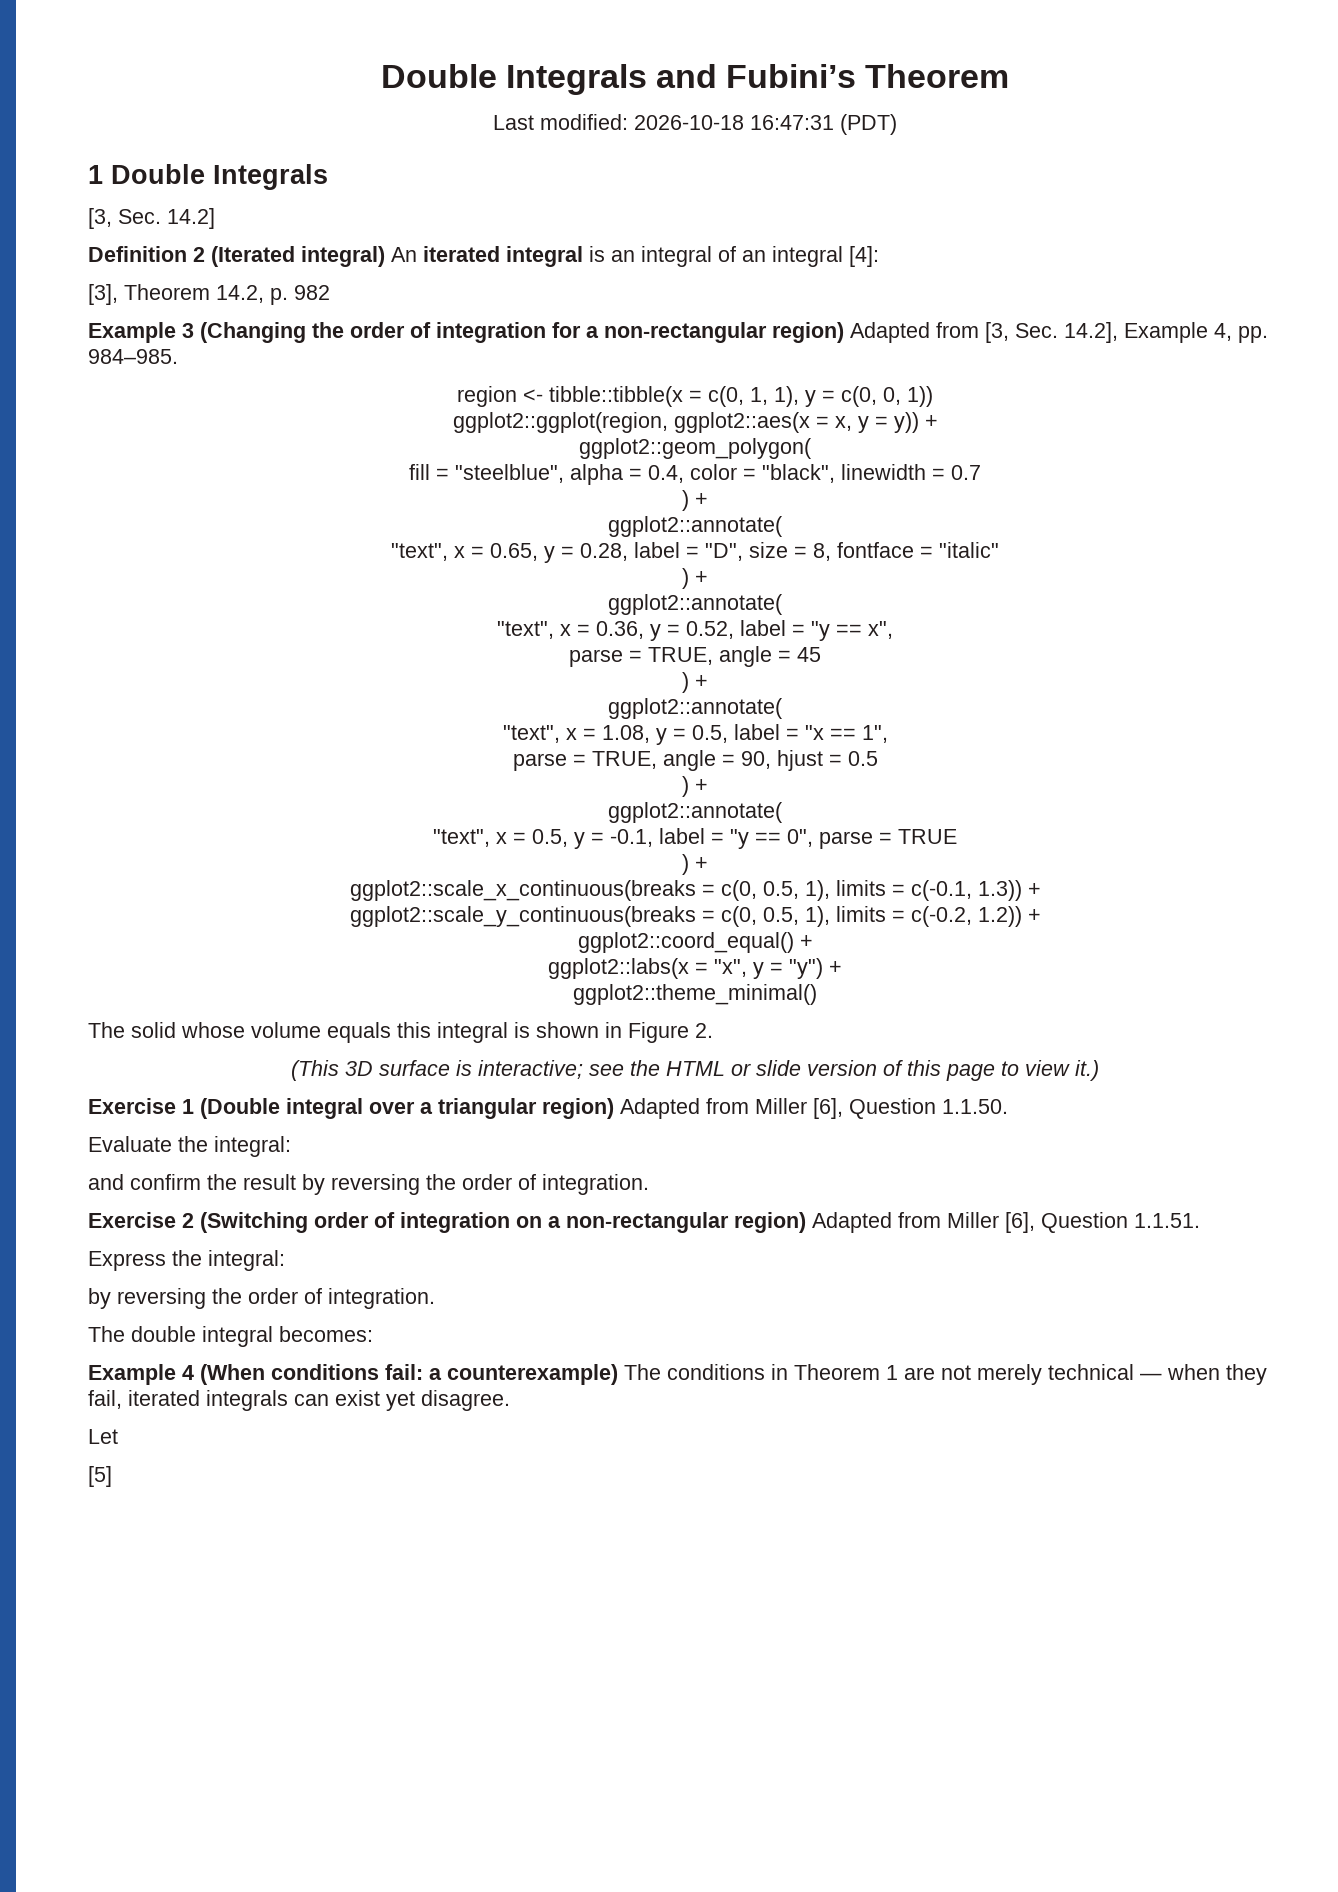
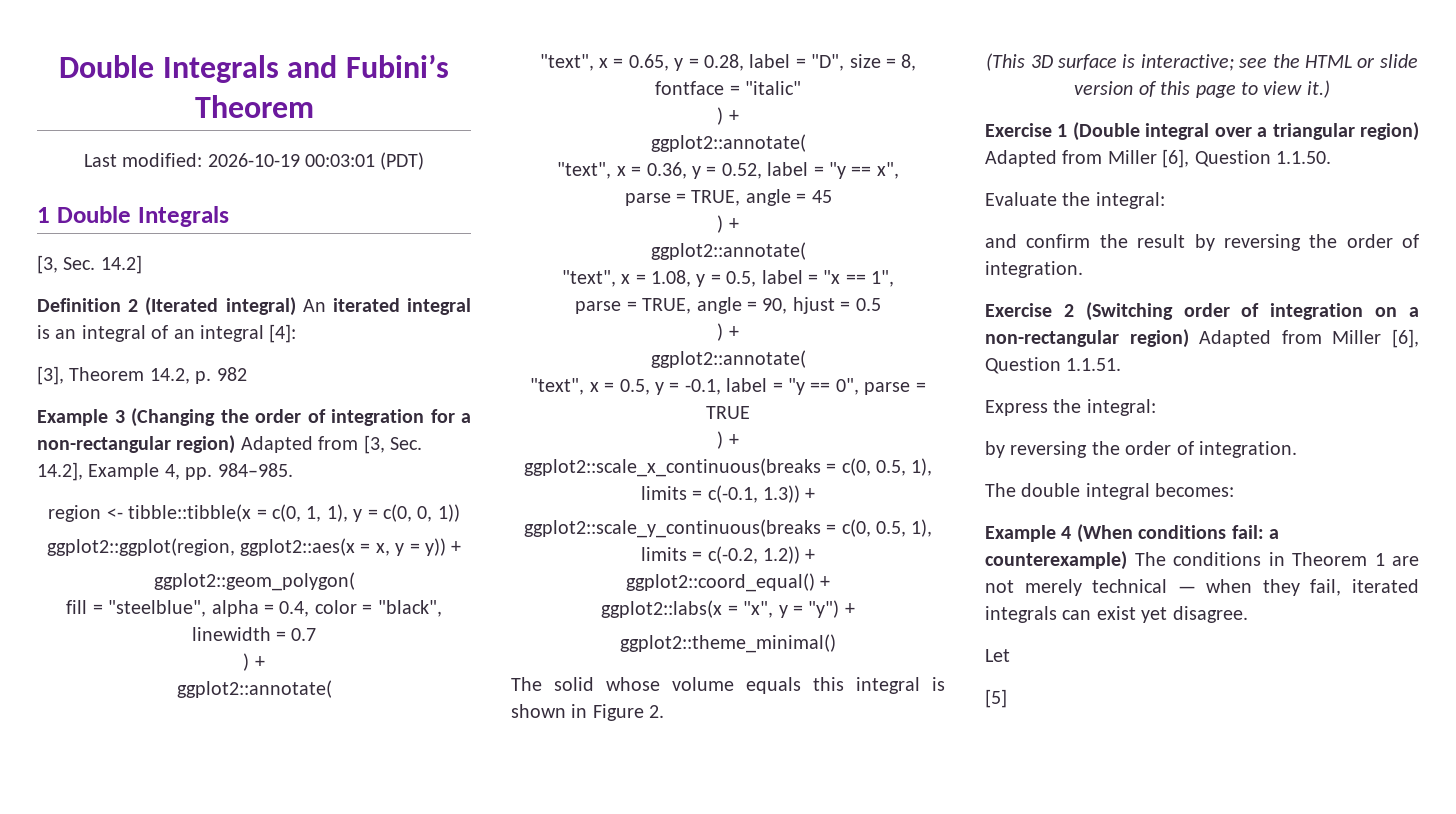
- Last modified: 2026-10-18 16:47:31 (PDT)
+ Last modified: 2026-10-19 00:03:01 (PDT)

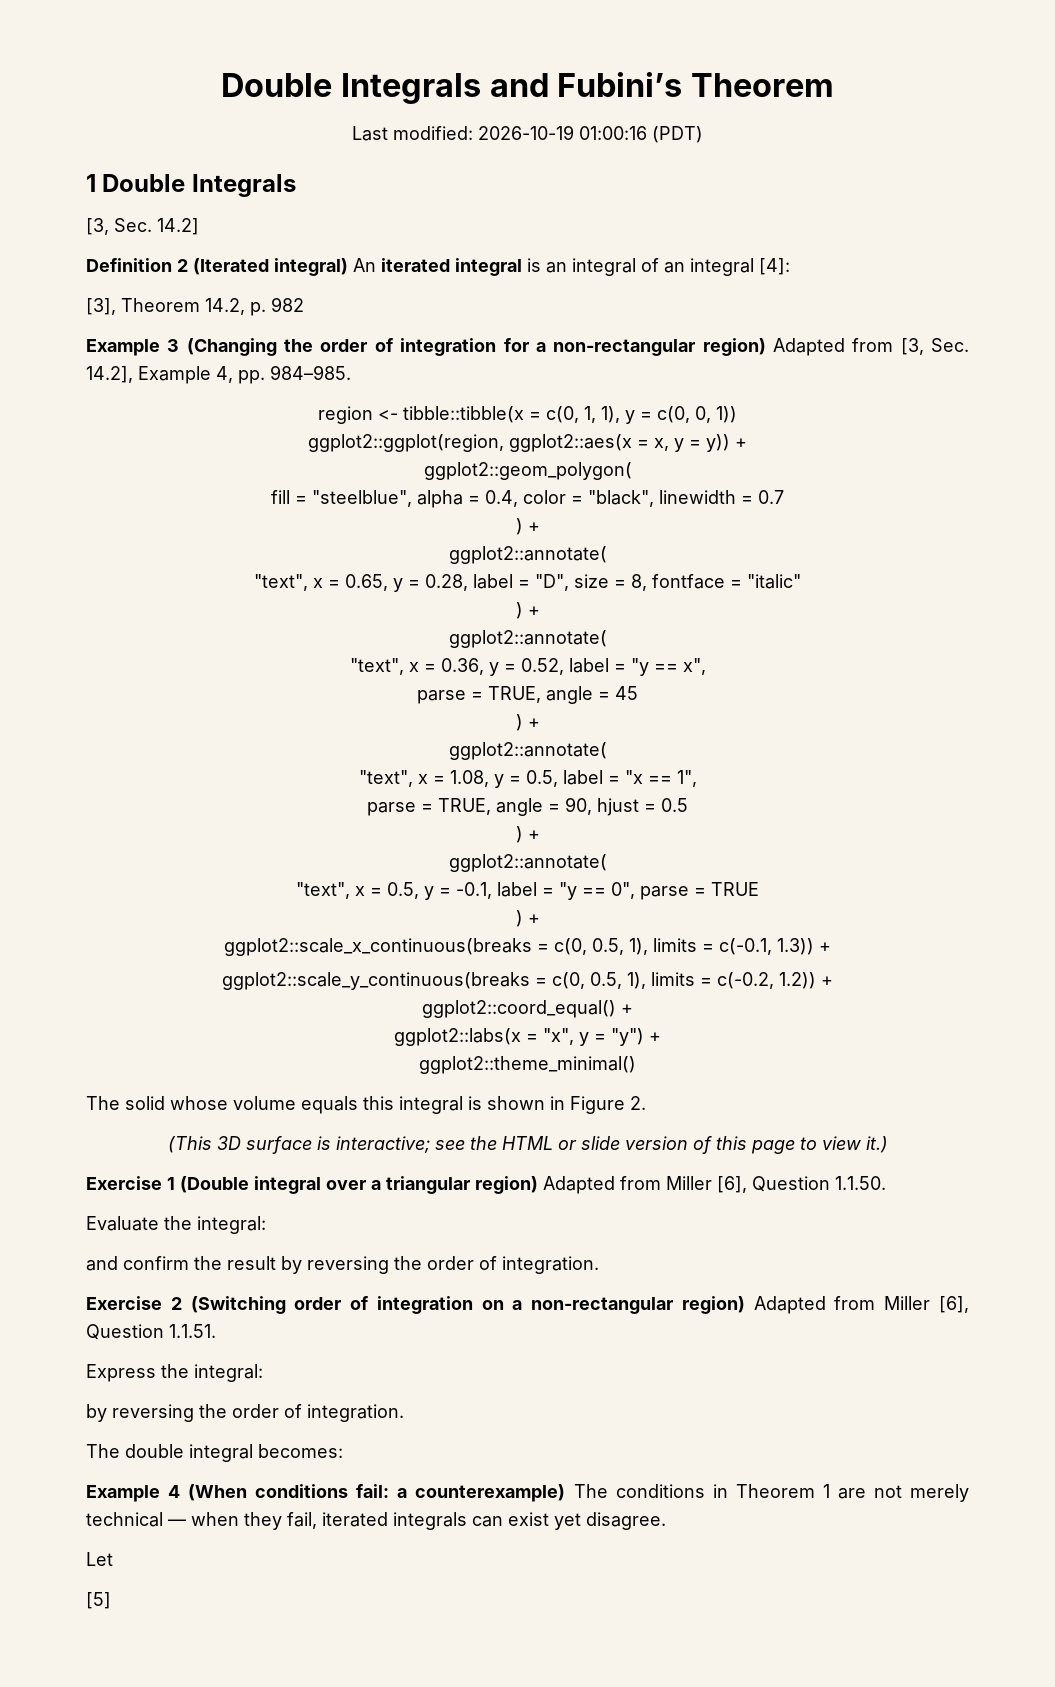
- Last modified: 2026-10-19 00:03:01 (PDT)
+ Last modified: 2026-10-19 01:00:16 (PDT)

